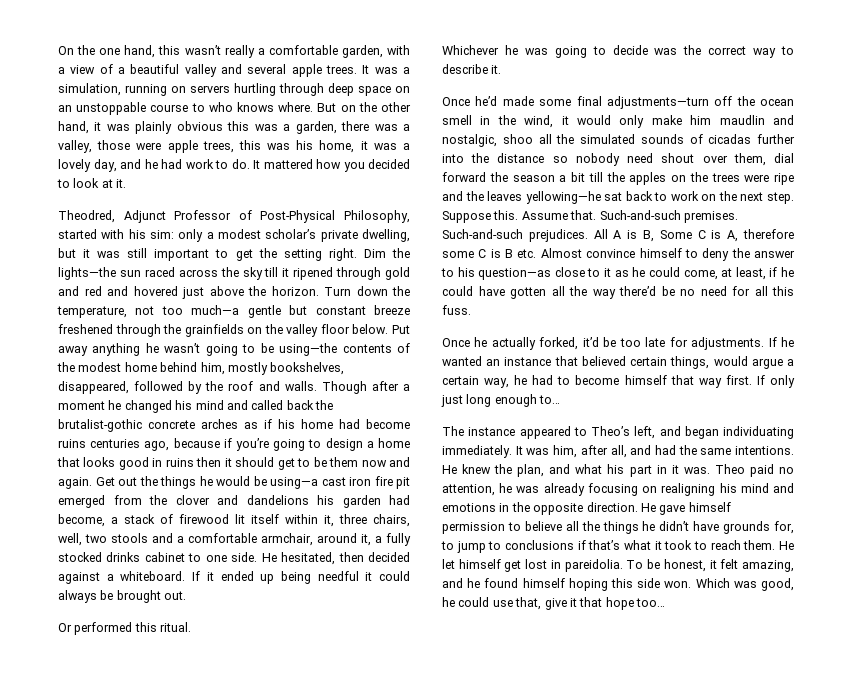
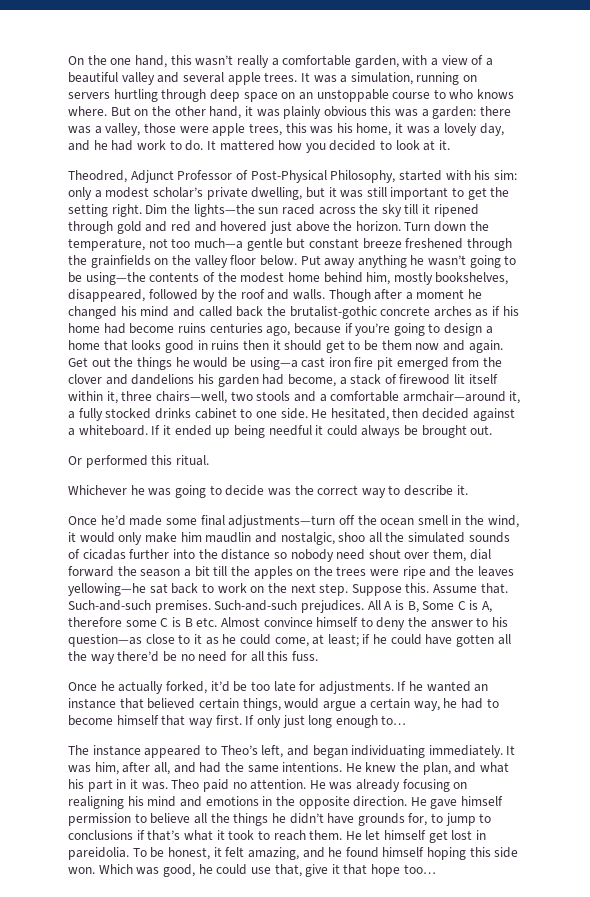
- But on the other hand, it was plainly obvious this was a garden, there was a valley, those were apple trees, this was his home, it was a lovely day, and he had work to do.
+ But on the other hand, it was plainly obvious this was a garden: there was a valley, those were apple trees, this was his home, it was a lovely day, and he had work to do.
- Get out the things he would be using—a cast iron fire pit emerged from the clover and dandelions his garden had become, a stack of firewood lit itself within it, three chairs, well, two stools and a comfortable armchair, around it, a fully stocked drinks cabinet to one side.
+ Get out the things he would be using—a cast iron fire pit emerged from the clover and dandelions his garden had become, a stack of firewood lit itself within it, three chairs—well, two stools and a comfortable armchair—around it, a fully stocked drinks cabinet to one side.
- All A is B, Some C is A, therefore some C is B etc. Almost convince himself to deny the answer to his question—as close to it as he could come, at least, if he could have gotten all the way there’d be no need for all this fuss.
+ All A is B, Some C is A, therefore some C is B etc. Almost convince himself to deny the answer to his question—as close to it as he could come, at least; if he could have gotten all the way there’d be no need for all this fuss.
- Theo paid no attention, he was already focusing on realigning his mind and emotions in the opposite direction.
+ Theo paid no attention. He was already focusing on realigning his mind and emotions in the opposite direction.

